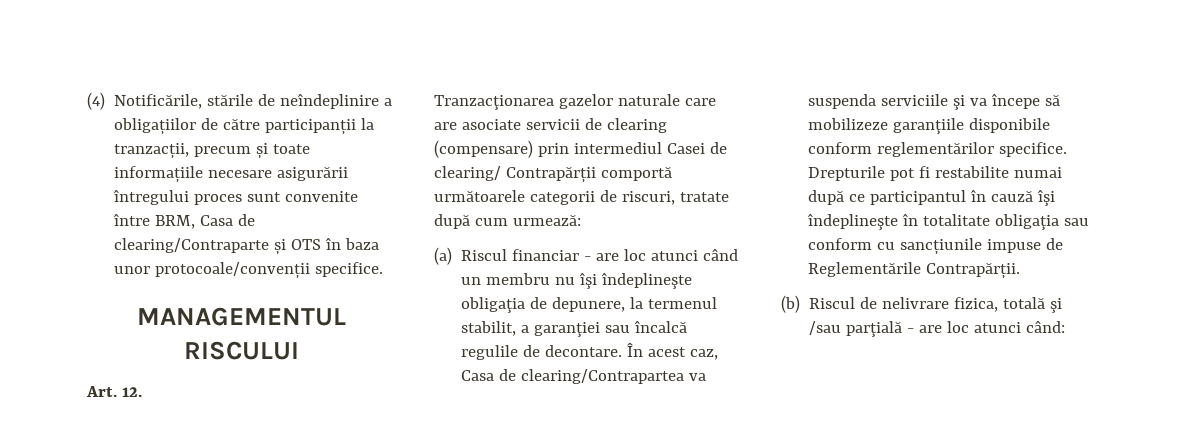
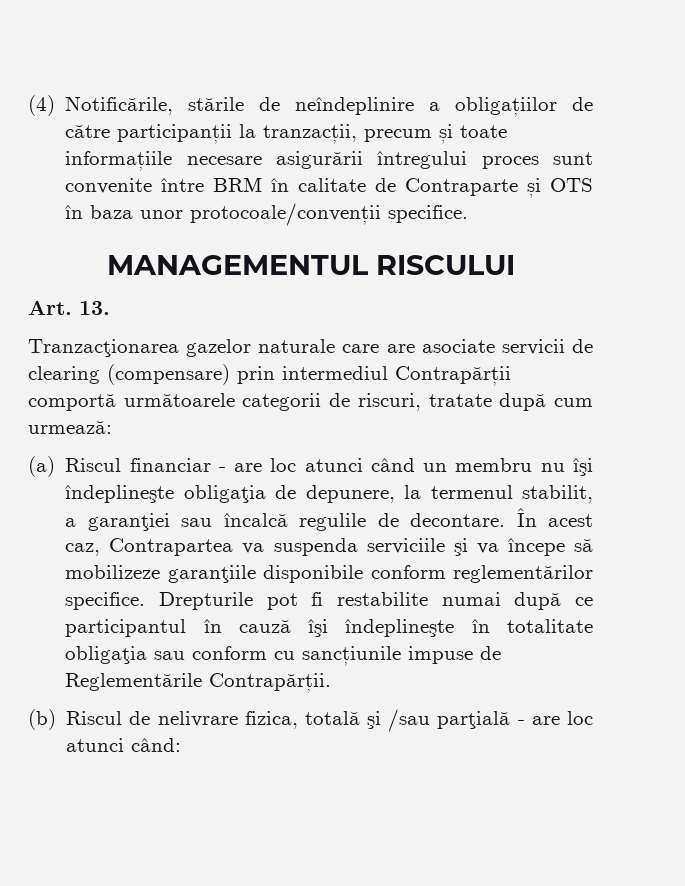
- (4) Notificările, stările de neîndeplinire a obligațiilor de către participanții la tranzacții, precum și toate informațiile necesare asigurării întregului proces sunt convenite între BRM, Casa de clearing/Contraparte și OTS în baza unor protocoale/convenții specifice.
+ (4) Notificările, stările de neîndeplinire a obligațiilor de către participanții la tranzacții, precum și toate informațiile necesare asigurării întregului proces sunt convenite între BRM în calitate de Contraparte și OTS în baza unor protocoale/convenții specifice.
- Art. 12.
+ Art. 13.
- Tranzacţionarea gazelor naturale care are asociate servicii de clearing (compensare) prin intermediul Casei de clearing/ Contrapărții comportă următoarele categorii de riscuri, tratate după cum urmează:
+ Tranzacţionarea gazelor naturale care are asociate servicii de clearing (compensare) prin intermediul Contrapărții comportă următoarele categorii de riscuri, tratate după cum urmează:
- În acest caz, Casa de clearing/Contrapartea va suspenda serviciile şi va începe să mobilizeze garanţiile disponibile conform reglementărilor specifice.
+ În acest caz, Contrapartea va suspenda serviciile şi va începe să mobilizeze garanţiile disponibile conform reglementărilor specifice.

